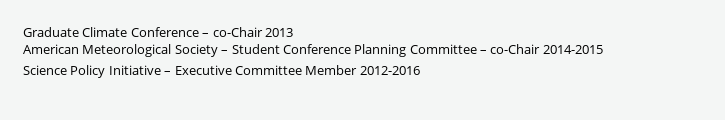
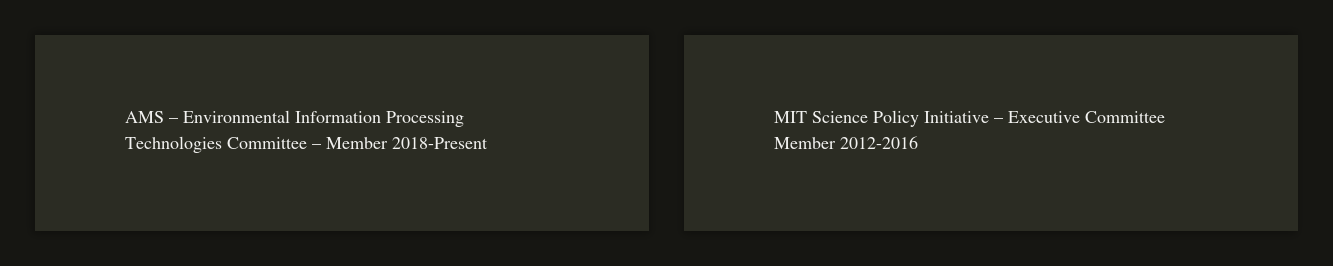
- Graduate Climate Conference – co-Chair 2013
- American Meteorological Society – Student Conference Planning Committee – co-Chair 2014-2015
- Science Policy Initiative – Executive Committee Member 2012-2016
+ AMS – Environmental Information Processing Technologies Committee – Member 2018-Present
+ MIT Science Policy Initiative – Executive Committee Member 2012-2016

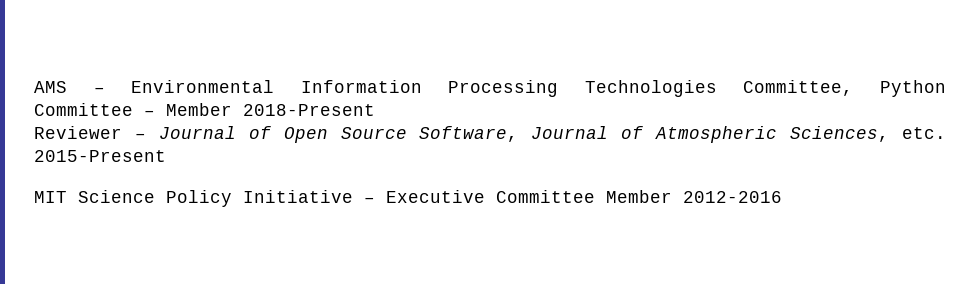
- AMS – Environmental Information Processing Technologies Committee – Member 2018-Present
+ AMS – Environmental Information Processing Technologies Committee, Python Committee – Member 2018-Present
+ Reviewer – Journal of Open Source Software, Journal of Atmospheric Sciences, etc. 2015-Present

